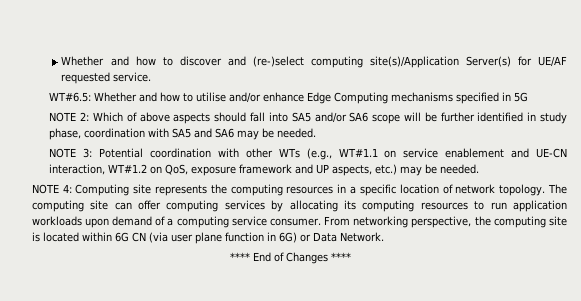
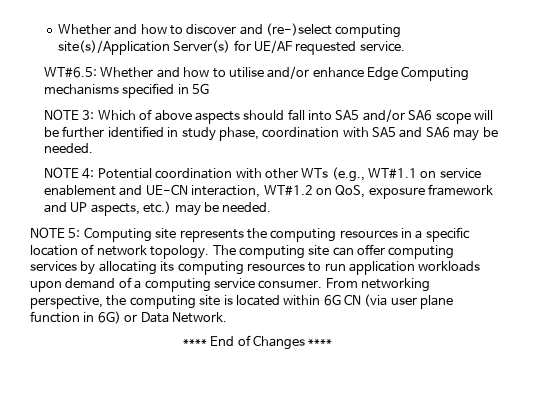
- NOTE 2: Which of above aspects should fall into SA5 and/or SA6 scope will be further identified in study phase, coordination with SA5 and SA6 may be needed.
+ NOTE 3: Which of above aspects should fall into SA5 and/or SA6 scope will be further identified in study phase, coordination with SA5 and SA6 may be needed.
- NOTE 3: Potential coordination with other WTs (e.g., WT#1.1 on service enablement and UE-CN interaction, WT#1.2 on QoS, exposure framework and UP aspects, etc.) may be needed.
+ NOTE 4: Potential coordination with other WTs (e.g., WT#1.1 on service enablement and UE-CN interaction, WT#1.2 on QoS, exposure framework and UP aspects, etc.) may be needed.
- NOTE 4: Computing site represents the computing resources in a specific location of network topology.
+ NOTE 5: Computing site represents the computing resources in a specific location of network topology.

